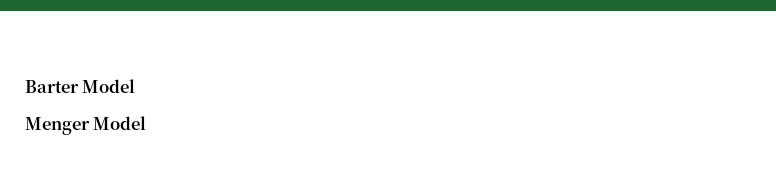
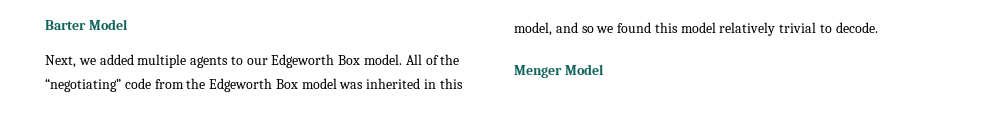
+ Next, we added multiple agents to our Edgeworth Box model. All of the “negotiating” code from the Edgeworth Box model was inherited in this model, and so we found this model relatively trivial to decode.

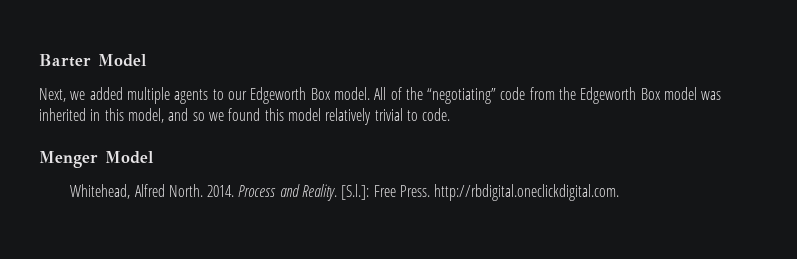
- All of the “negotiating” code from the Edgeworth Box model was inherited in this model, and so we found this model relatively trivial to decode.
+ All of the “negotiating” code from the Edgeworth Box model was inherited in this model, and so we found this model relatively trivial to code.
+ Whitehead, Alfred North. 2014. Process and Reality. [S.l.]: Free Press. http://rbdigital.oneclickdigital.com.

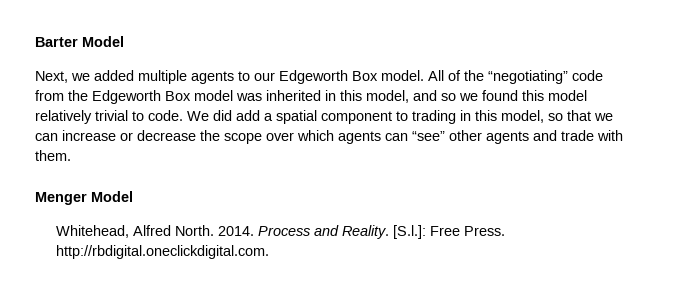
+ We did add a spatial component to trading in this model, so that we can increase or decrease the scope over which agents can “see” other agents and trade with them.

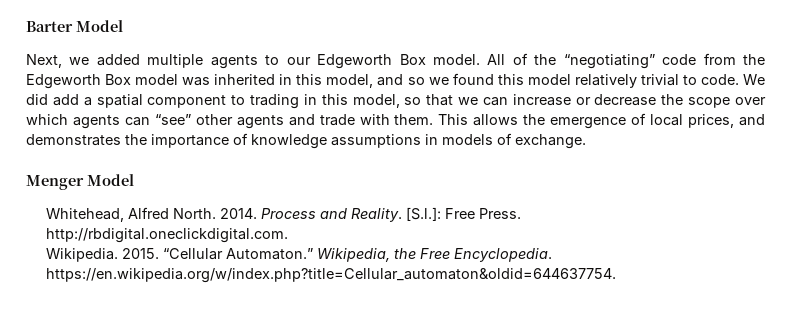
+ This allows the emergence of local prices, and demonstrates the importance of knowledge assumptions in models of exchange.
+ Wikipedia. 2015. “Cellular Automaton.” Wikipedia, the Free Encyclopedia. https://en.wikipedia.org/w/index.php?title=Cellular_automaton&oldid=644637754.

